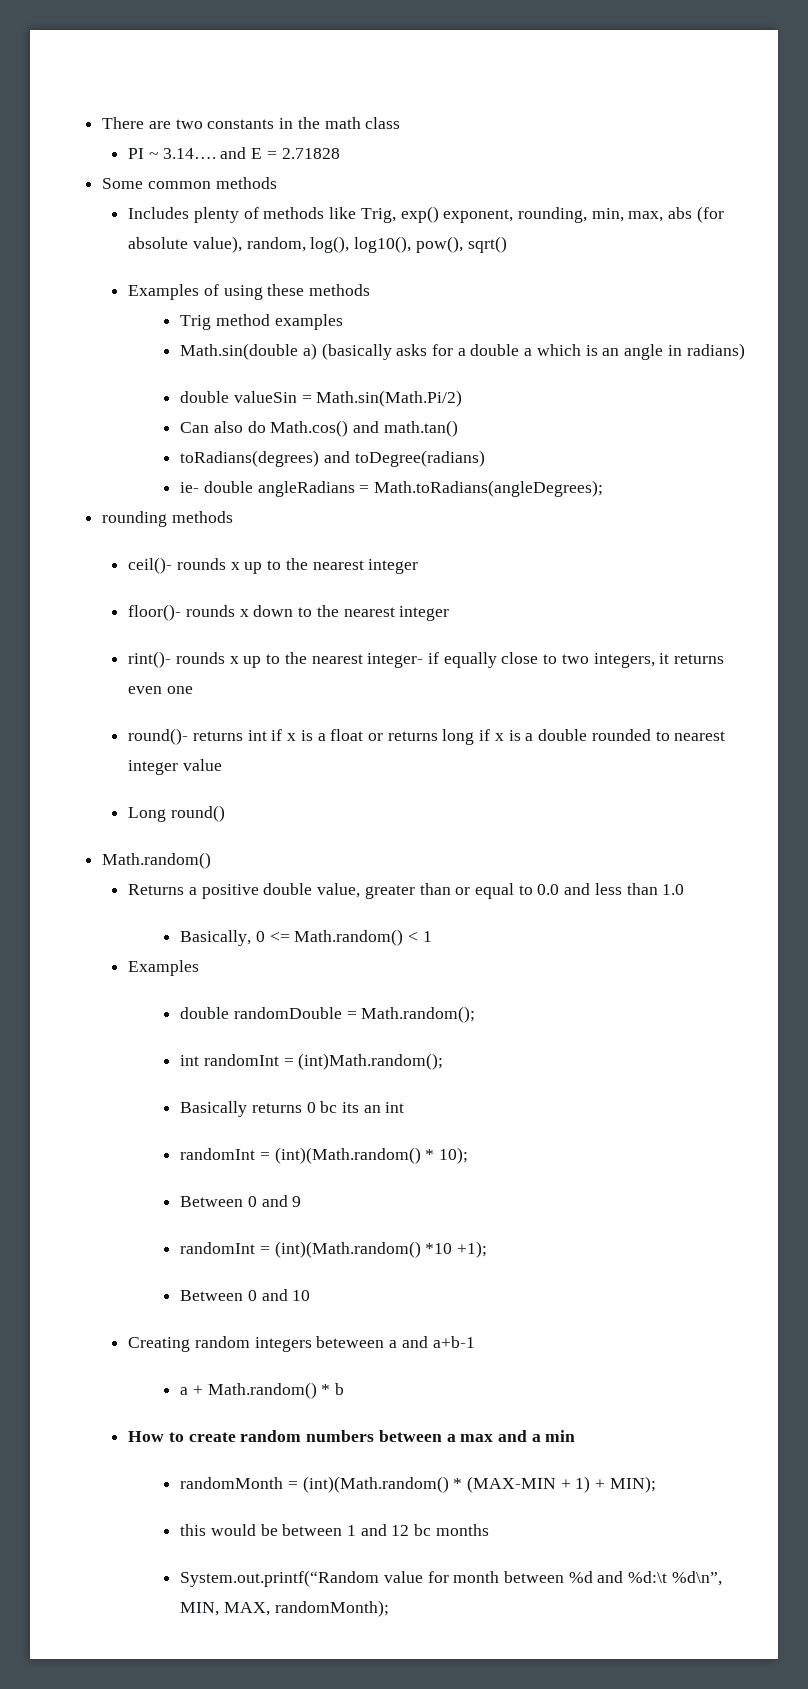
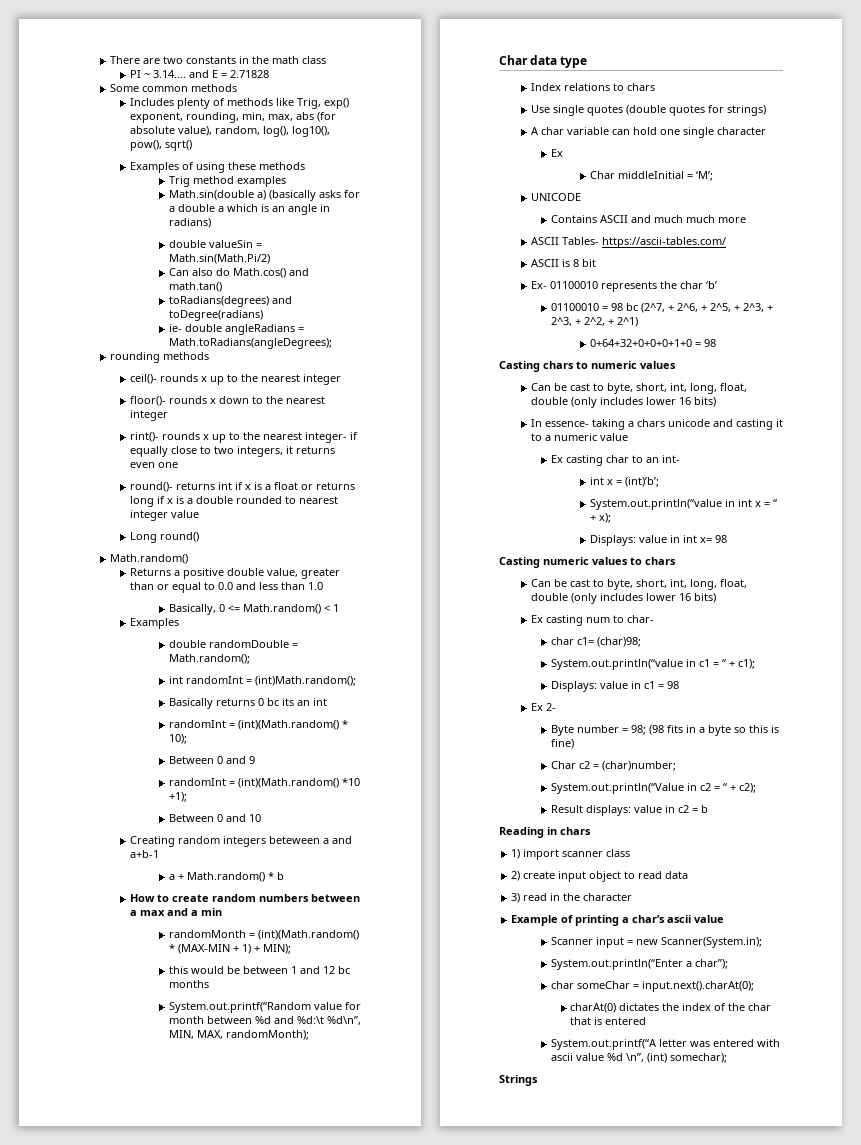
+ Char data type
+ Index relations to chars
+ Use single quotes (double quotes for strings)
+ A char variable can hold one single character
+ Ex
+ Char middleInitial = ‘M’;
+ UNICODE
+ Contains ASCII and much much more
+ ASCII Tables- https://ascii-tables.com/
+ ASCII is 8 bit
+ Ex- 01100010 represents the char ‘b’
+ 01100010 = 98 bc (2^7, + 2^6, + 2^5, + 2^3, + 2^3, + 2^2, + 2^1)
+ 0+64+32+0+0+0+1+0 = 98
+ Casting chars to numeric values
+ Can be cast to byte, short, int, long, float, double (only includes lower 16 bits)
+ In essence- taking a chars unicode and casting it to a numeric value
+ Ex casting char to an int-
+ int x = (int)’b’;
+ System.out.println(“value in int x = “ + x);
+ Displays: value in int x= 98
+ Casting numeric values to chars
+ Can be cast to byte, short, int, long, float, double (only includes lower 16 bits)
+ Ex casting num to char-
+ char c1= (char)98;
+ System.out.println(“value in c1 = “ + c1);
+ Displays: value in c1 = 98
+ Ex 2-
+ Byte number = 98; (98 fits in a byte so this is fine)
+ Char c2 = (char)number;
+ System.out.println(“Value in c2 = “ + c2);
+ Result displays: value in c2 = b
+ Reading in chars
+ 1) import scanner class
+ 2) create input object to read data
+ 3) read in the character
+ Example of printing a char’s ascii value
+ Scanner input = new Scanner(System.in);
+ System.out.println(“Enter a char”);
+ char someChar = input.next().charAt(0);
+ charAt(0) dictates the index of the char that is entered
+ System.out.printf(“A letter was entered with ascii value %d \n”, (int) somechar);
+ Strings

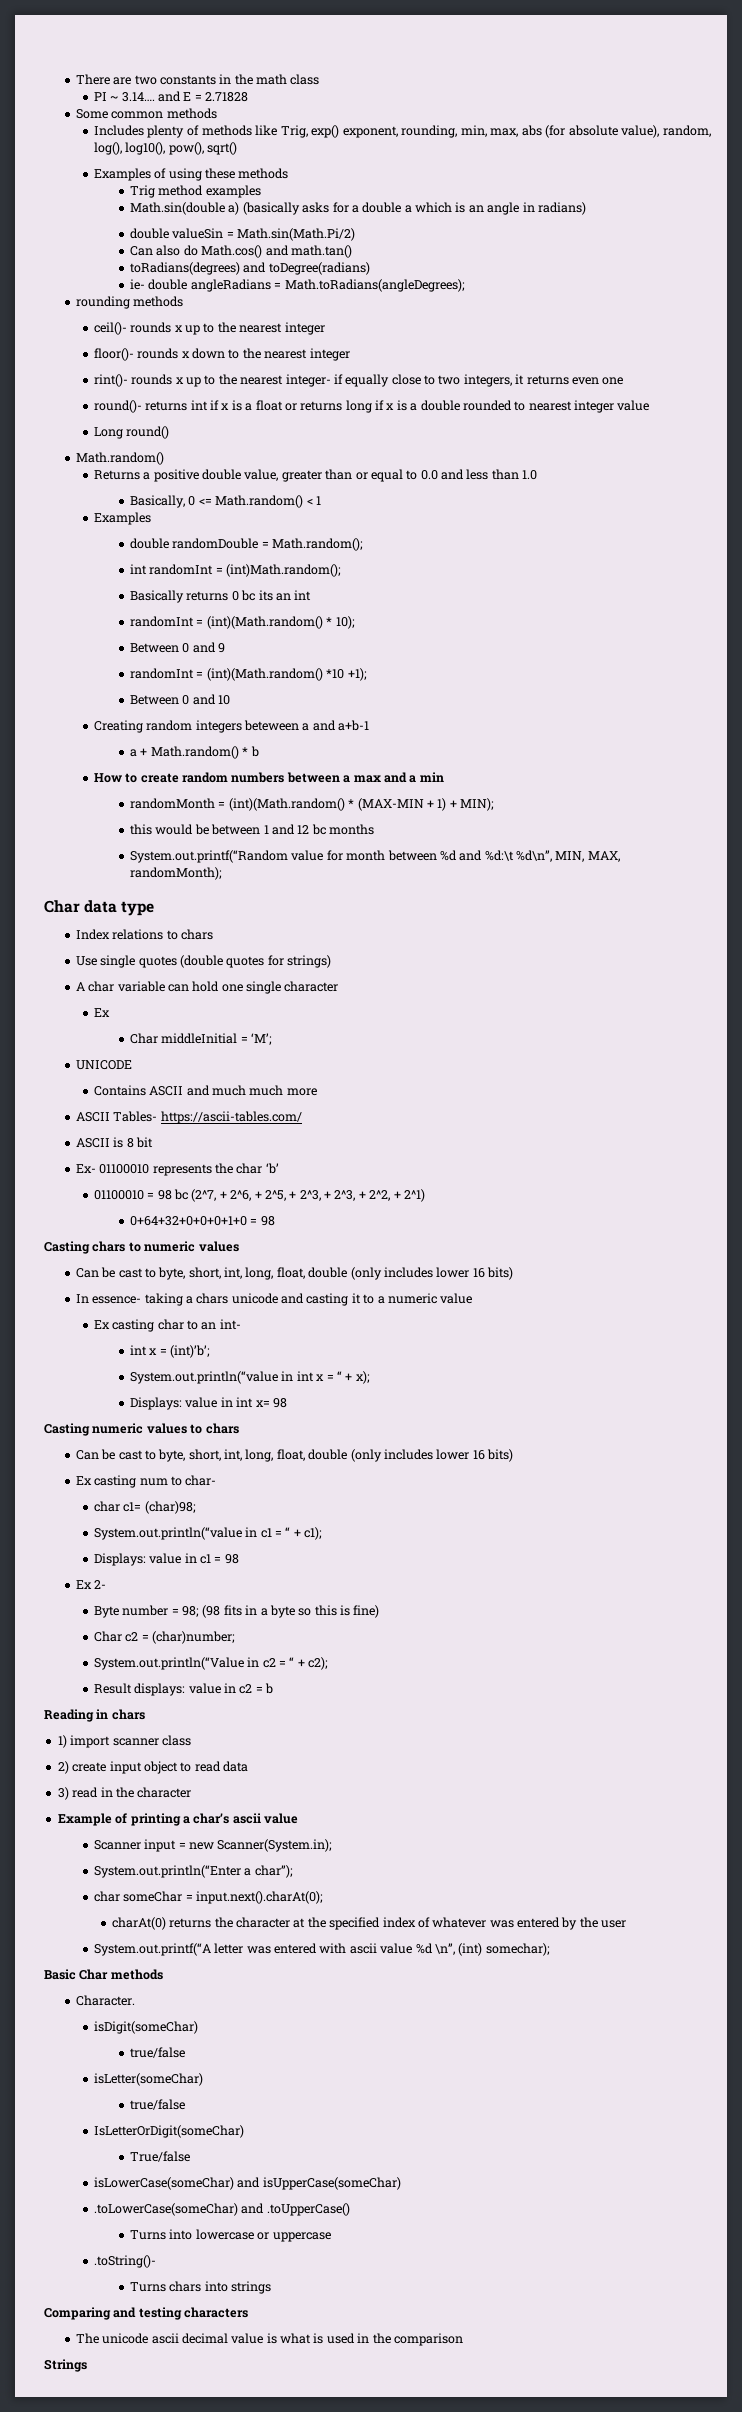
- charAt(0) dictates the index of the char that is entered
+ charAt(0) returns the character at the specified index of whatever was entered by the user
+ Basic Char methods
+ Character.
+ isDigit(someChar)
+ true/false
+ isLetter(someChar)
+ true/false
+ IsLetterOrDigit(someChar)
+ True/false
+ isLowerCase(someChar) and isUpperCase(someChar)
+ .toLowerCase(someChar) and .toUpperCase()
+ Turns into lowercase or uppercase
+ .toString()-
+ Turns chars into strings
+ Comparing and testing characters
+ The unicode ascii decimal value is what is used in the comparison

